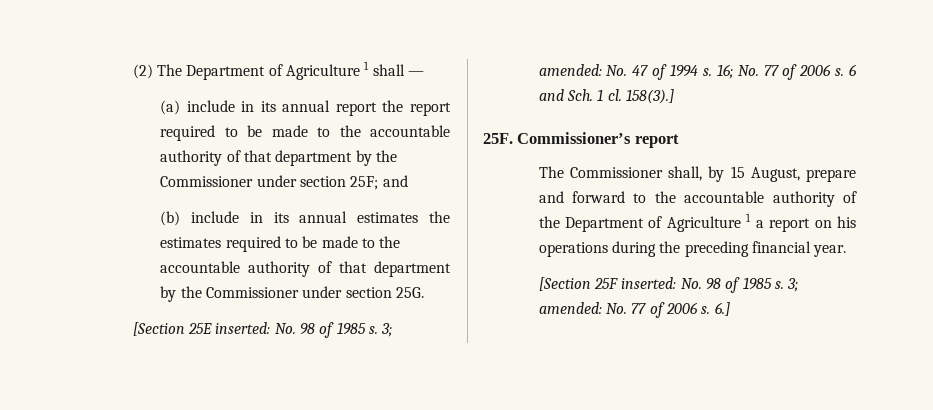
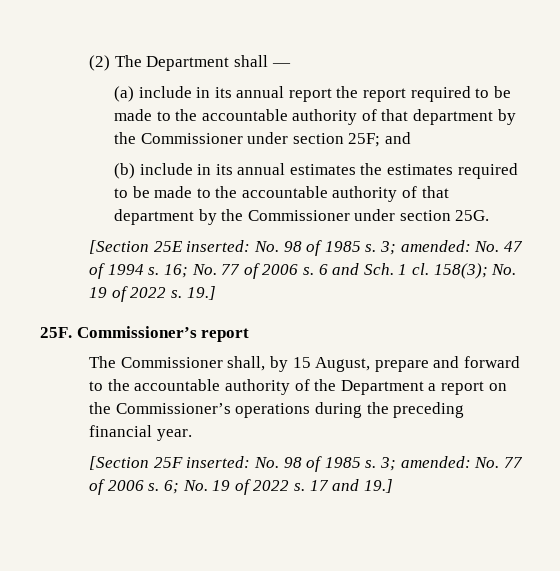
- (2) The Department of Agriculture 1 shall —
+ (2) The Department shall —
- 158(3).]
+ 158(3); No. 19 of 2022 s. 19.]
- The Commissioner shall, by 15 August, prepare and forward to the accountable authority of the Department of Agriculture 1 a report on his operations during the preceding financial year.
+ The Commissioner shall, by 15 August, prepare and forward to the accountable authority of the Department a report on the Commissioner’s operations during the preceding financial year.
- 6.]
+ 6; No. 19 of 2022 s. 17 and 19.]

